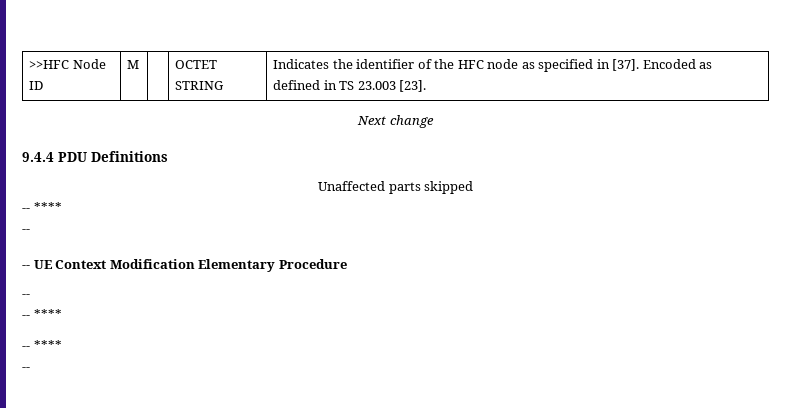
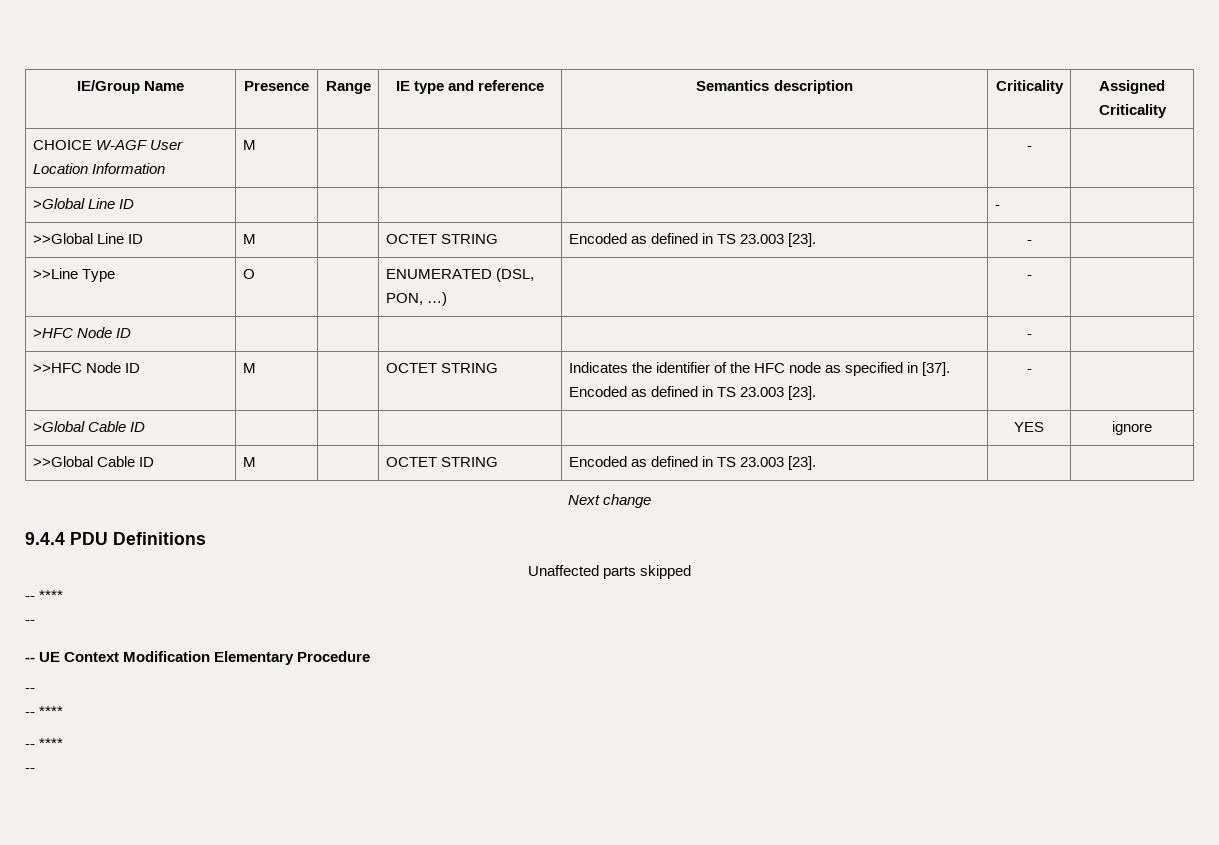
+ IE/Group Name | Presence | Range | IE type and reference | Semantics description | Criticality | Assigned Criticality
+ CHOICE W-AGF User Location Information | M | | | | - |
+ >Global Line ID | | | | | - |
+ >>Global Line ID | M | | OCTET STRING | Encoded as defined in TS 23.003 [23]. | - |
+ >>Line Type | O | | ENUMERATED (DSL, PON, …) | | - |
+ >HFC Node ID | | | | | - |
- >>HFC Node ID | M | | OCTET STRING | Indicates the identifier of the HFC node as specified in [37]. Encoded as defined in TS 23.003 [23].
+ >>HFC Node ID | M | | OCTET STRING | Indicates the identifier of the HFC node as specified in [37]. Encoded as defined in TS 23.003 [23]. | - |
+ >Global Cable ID | | | | | YES | ignore
+ >>Global Cable ID | M | | OCTET STRING | Encoded as defined in TS 23.003 [23]. | |

